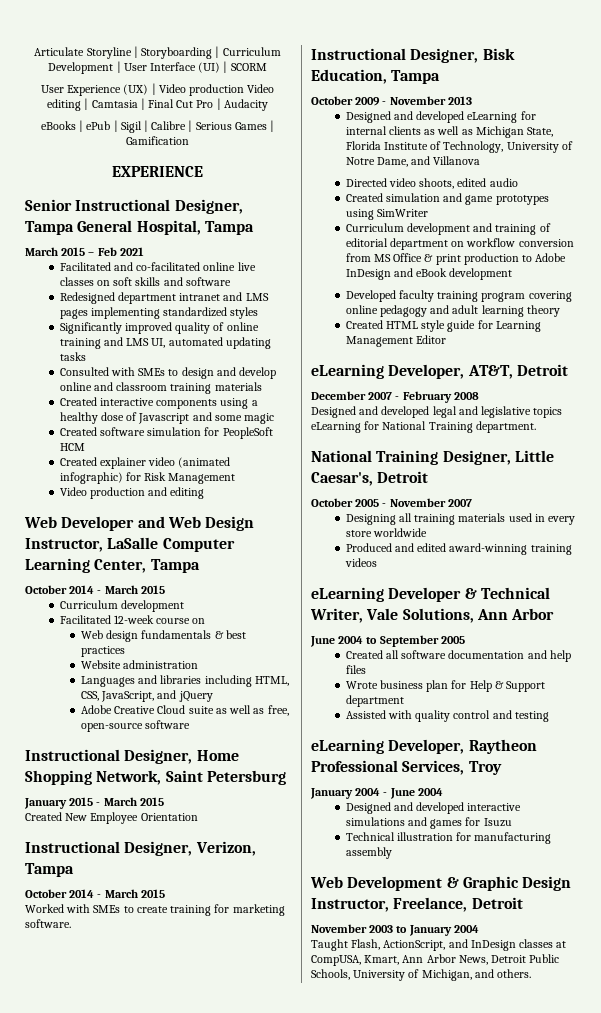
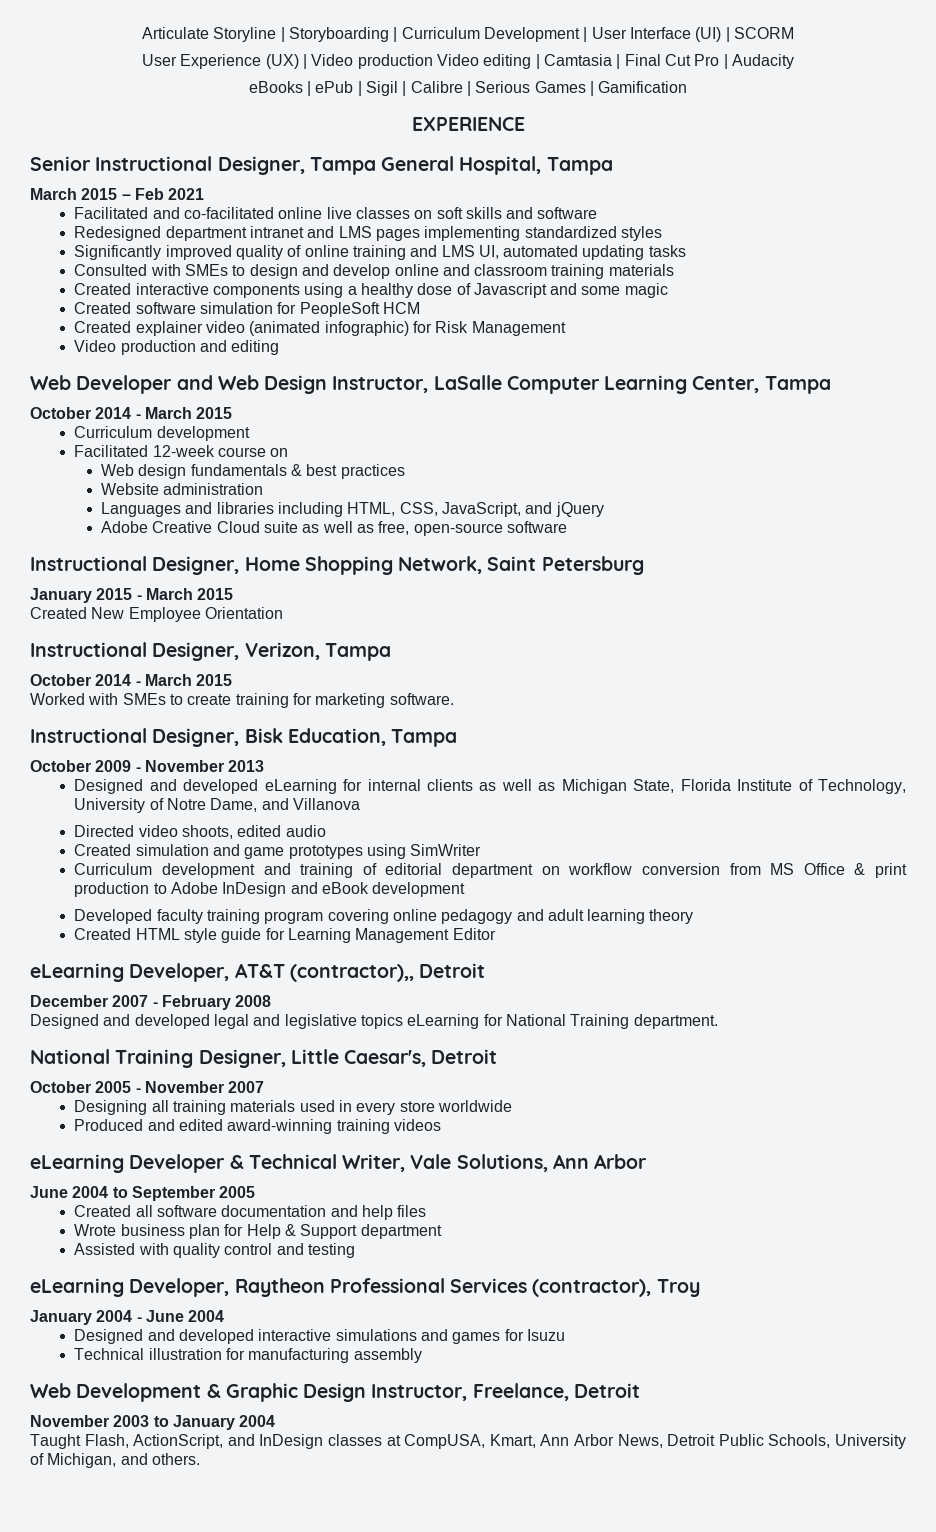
- eLearning Developer, AT&T, Detroit
+ eLearning Developer, AT&T (contractor),, Detroit
- eLearning Developer, Raytheon Professional Services, Troy
+ eLearning Developer, Raytheon Professional Services (contractor), Troy

